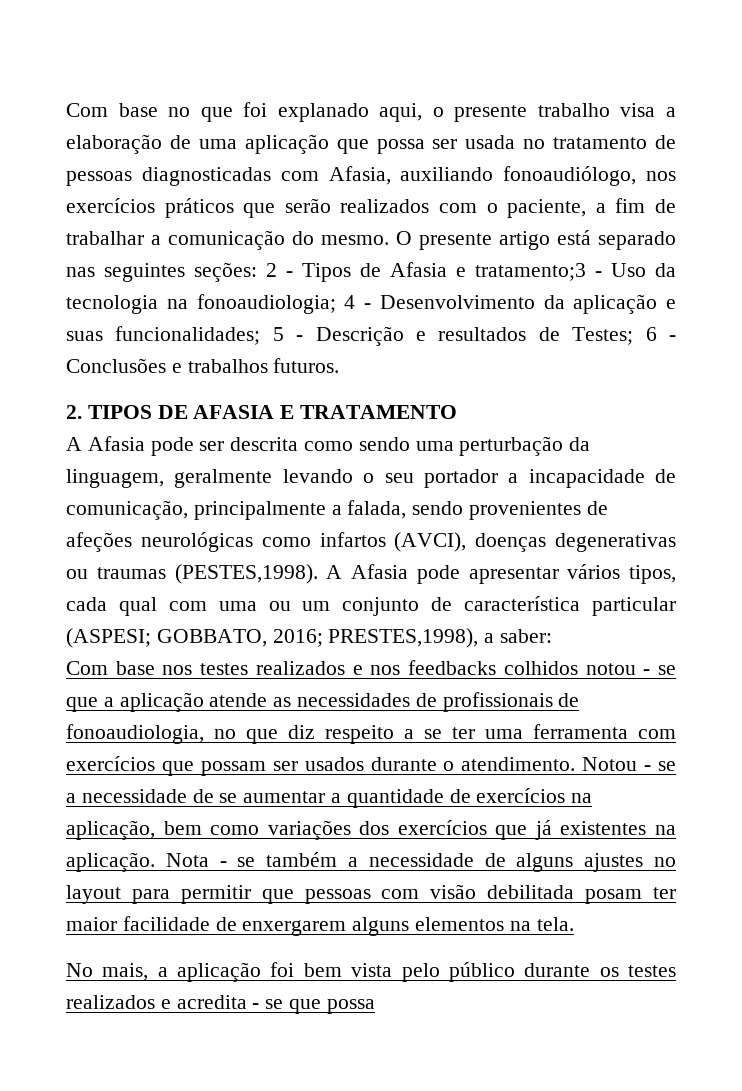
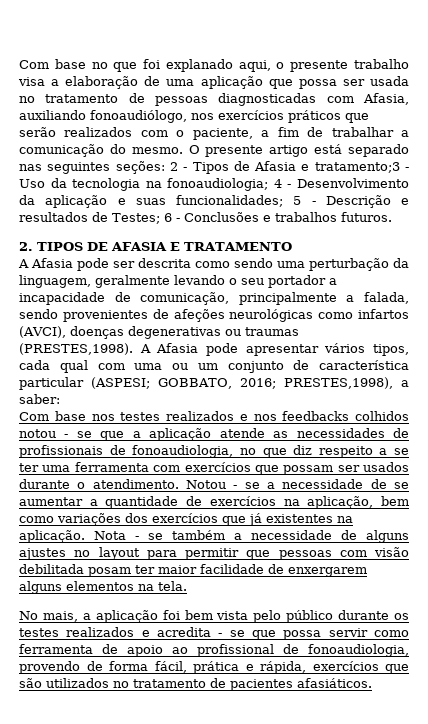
- A Afasia pode ser descrita como sendo uma perturbação da linguagem, geralmente levando o seu portador a incapacidade de comunicação, principalmente a falada, sendo provenientes de afeções neurológicas como infartos (AVCI), doenças degenerativas ou traumas (PESTES,1998).
+ A Afasia pode ser descrita como sendo uma perturbação da linguagem, geralmente levando o seu portador a incapacidade de comunicação, principalmente a falada, sendo provenientes de afeções neurológicas como infartos (AVCI), doenças degenerativas ou traumas (PRESTES,1998).
- No mais, a aplicação foi bem vista pelo público durante os testes realizados e acredita - se que possa
+ No mais, a aplicação foi bem vista pelo público durante os testes realizados e acredita - se que possa servir como ferramenta de apoio ao profissional de fonoaudiologia, provendo de forma fácil, prática e rápida, exercícios que são utilizados no tratamento de pacientes afasiáticos.

